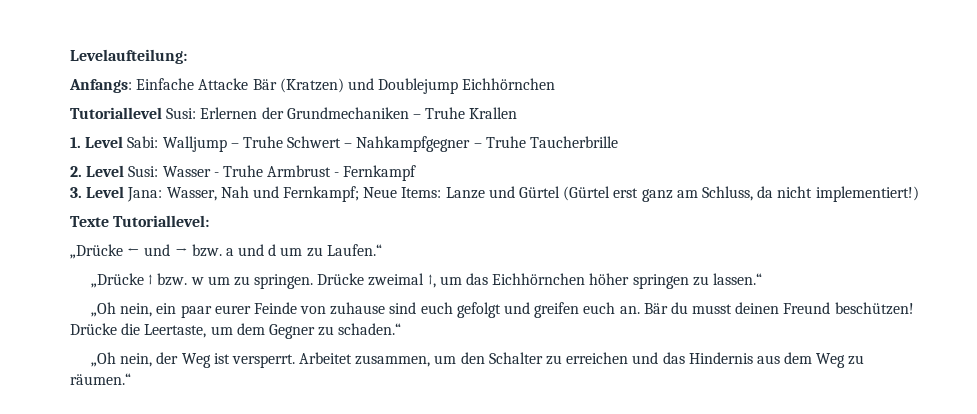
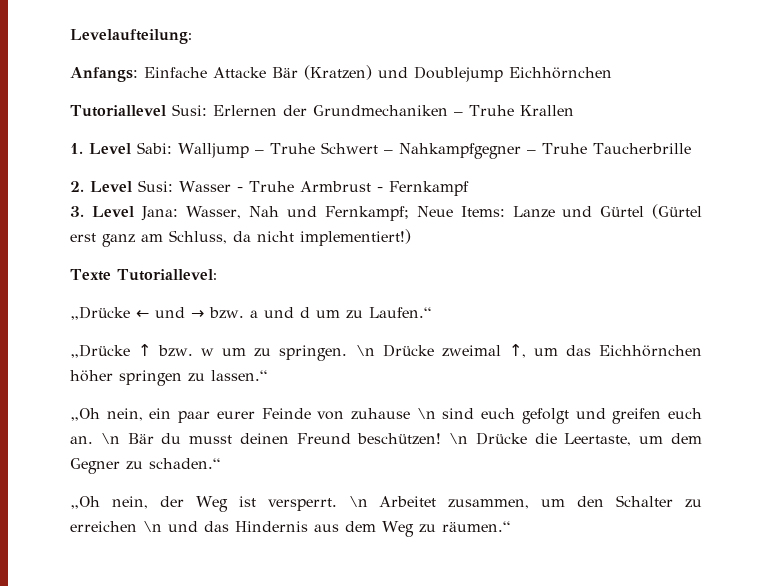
- Drücke zweimal ↑, um das Eichhörnchen höher springen zu lassen.“
+ \n Drücke zweimal ↑, um das Eichhörnchen höher springen zu lassen.“
- „Oh nein, ein paar eurer Feinde von zuhause sind euch gefolgt und greifen euch an.
+ „Oh nein, ein paar eurer Feinde von zuhause \n sind euch gefolgt und greifen euch an.
- Bär du musst deinen Freund beschützen!
+ \n Bär du musst deinen Freund beschützen!
- Drücke die Leertaste, um dem Gegner zu schaden.“
+ \n Drücke die Leertaste, um dem Gegner zu schaden.“
- Arbeitet zusammen, um den Schalter zu erreichen und das Hindernis aus dem Weg zu räumen.“
+ \n Arbeitet zusammen, um den Schalter zu erreichen \n und das Hindernis aus dem Weg zu räumen.“

